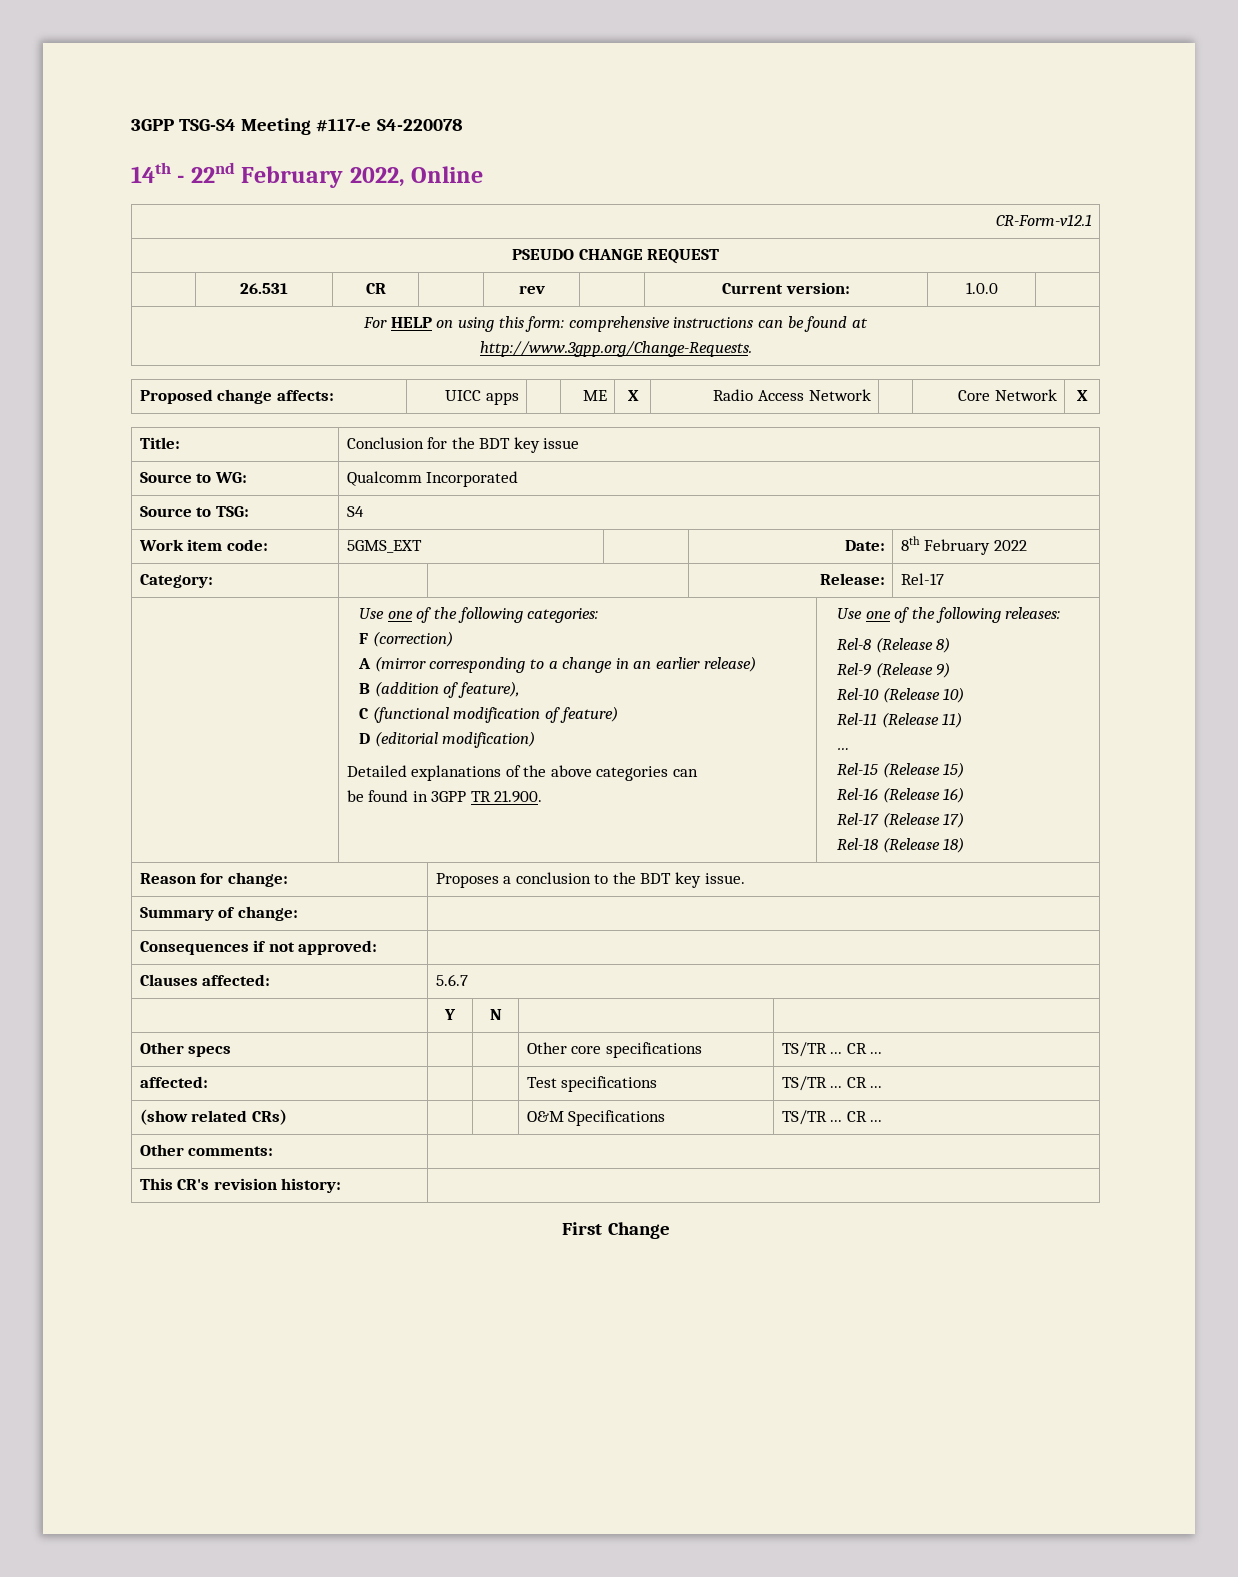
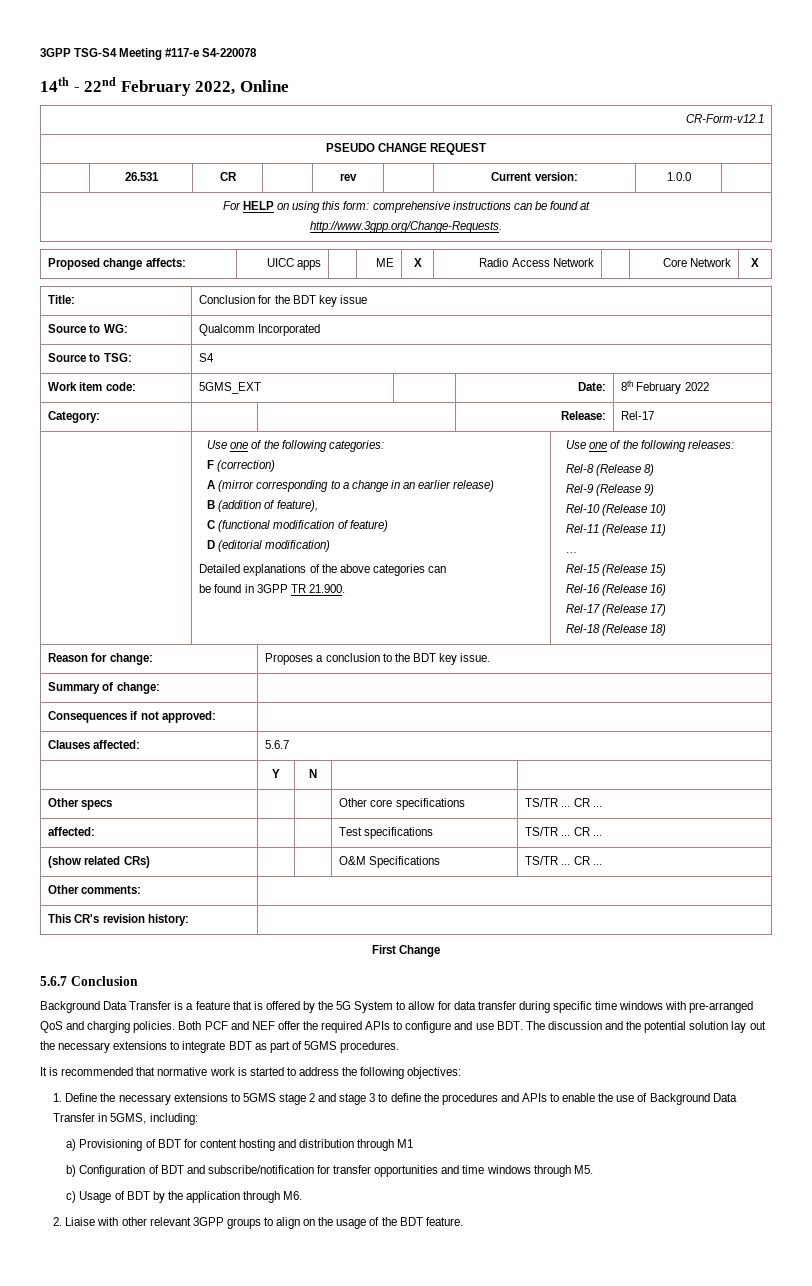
+ 5.6.7 Conclusion
+ Background Data Transfer is a feature that is offered by the 5G System to allow for data transfer during specific time windows with pre-arranged QoS and charging policies. Both PCF and NEF offer the required APIs to configure and use BDT. The discussion and the potential solution lay out the necessary extensions to integrate BDT as part of 5GMS procedures.
+ It is recommended that normative work is started to address the following objectives:
+ 1. Define the necessary extensions to 5GMS stage 2 and stage 3 to define the procedures and APIs to enable the use of Background Data Transfer in 5GMS, including:
+ a) Provisioning of BDT for content hosting and distribution through M1
+ b) Configuration of BDT and subscribe/notification for transfer opportunities and time windows through M5.
+ c) Usage of BDT by the application through M6.
+ 2. Liaise with other relevant 3GPP groups to align on the usage of the BDT feature.

